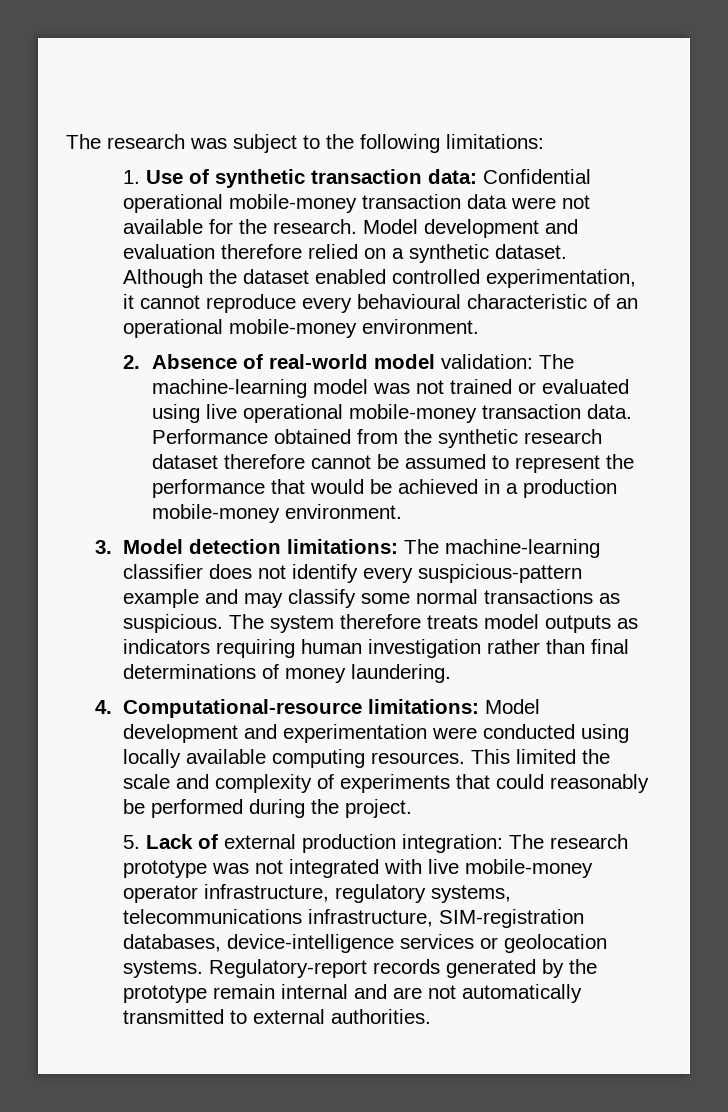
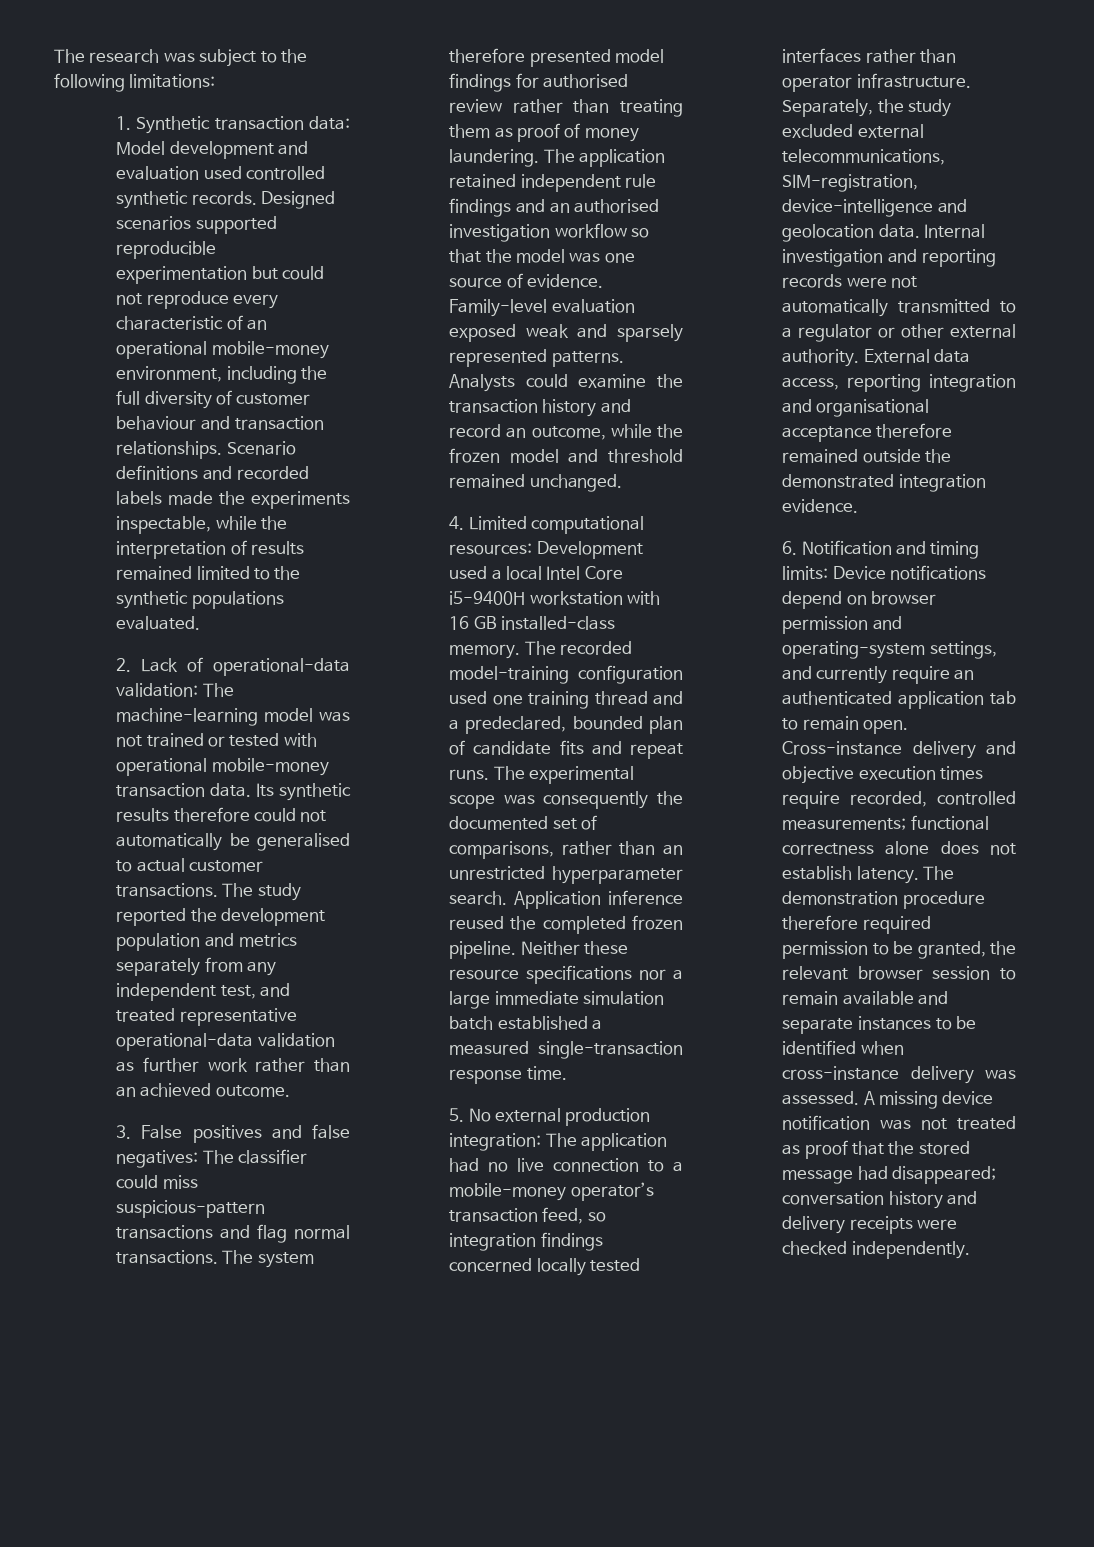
- 1. Use of synthetic transaction data: Confidential operational mobile-money transaction data were not available for the research. Model development and evaluation therefore relied on a synthetic dataset. Although the dataset enabled controlled experimentation, it cannot reproduce every behavioural characteristic of an operational mobile-money environment.
- 2. Absence of real-world model validation: The machine-learning model was not trained or evaluated using live operational mobile-money transaction data.
+ 1. Synthetic transaction data: Model development and evaluation used controlled synthetic records. Designed scenarios supported reproducible experimentation but could not reproduce every characteristic of an operational mobile-money environment, including the full diversity of customer behaviour and transaction relationships. Scenario definitions and recorded labels made the experiments inspectable, while the interpretation of results remained limited to the synthetic populations evaluated.
+ 2. Lack of operational-data validation: The machine-learning model was not trained or tested with operational mobile-money transaction data.
- Performance obtained from the synthetic research dataset therefore cannot be assumed to represent the performance that would be achieved in a production mobile-money environment.
- 3. Model detection limitations: The machine-learning classifier does not identify every suspicious-pattern example and may classify some normal transactions as suspicious. The system therefore treats model outputs as indicators requiring human investigation rather than final determinations of money laundering.
- 4. Computational-resource limitations: Model development and experimentation were conducted using locally available computing resources. This limited the scale and complexity of experiments that could reasonably be performed during the project.
+ Its synthetic results therefore could not automatically be generalised to actual customer transactions. The study reported the development population and metrics separately from any independent test, and treated representative operational-data validation as further work rather than an achieved outcome.
+ 3. False positives and false negatives: The classifier could miss suspicious-pattern transactions and flag normal transactions. The system therefore presented model findings for authorised review rather than treating them as proof of money laundering. The application retained independent rule findings and an authorised investigation workflow so that the model was one source of evidence. Family-level evaluation exposed weak and sparsely represented patterns. Analysts could examine the transaction history and record an outcome, while the frozen model and threshold remained unchanged.
+ 4. Limited computational resources: Development used a local Intel Core i5-9400H workstation with 16 GB installed-class memory. The recorded model-training configuration used one training thread and a predeclared, bounded plan of candidate fits and repeat runs. The experimental scope was consequently the documented set of comparisons, rather than an unrestricted hyperparameter search. Application inference reused the completed frozen pipeline. Neither these resource specifications nor a large immediate simulation batch established a measured single-transaction response time.
- 5. Lack of external production integration: The research prototype was not integrated with live mobile-money operator infrastructure, regulatory systems, telecommunications infrastructure, SIM-registration databases, device-intelligence services or geolocation systems. Regulatory-report records generated by the prototype remain internal and are not automatically transmitted to external authorities.
+ 5. No external production integration: The application had no live connection to a mobile-money operator’s transaction feed, so integration findings concerned locally tested interfaces rather than operator infrastructure. Separately, the study excluded external telecommunications, SIM-registration, device-intelligence and geolocation data. Internal investigation and reporting records were not automatically transmitted to a regulator or other external authority. External data access, reporting integration and organisational acceptance therefore remained outside the demonstrated integration evidence.
+ 6. Notification and timing limits: Device notifications depend on browser permission and operating-system settings, and currently require an authenticated application tab to remain open. Cross-instance delivery and objective execution times require recorded, controlled measurements; functional correctness alone does not establish latency. The demonstration procedure therefore required permission to be granted, the relevant browser session to remain available and separate instances to be identified when cross-instance delivery was assessed. A missing device notification was not treated as proof that the stored message had disappeared; conversation history and delivery receipts were checked independently.

